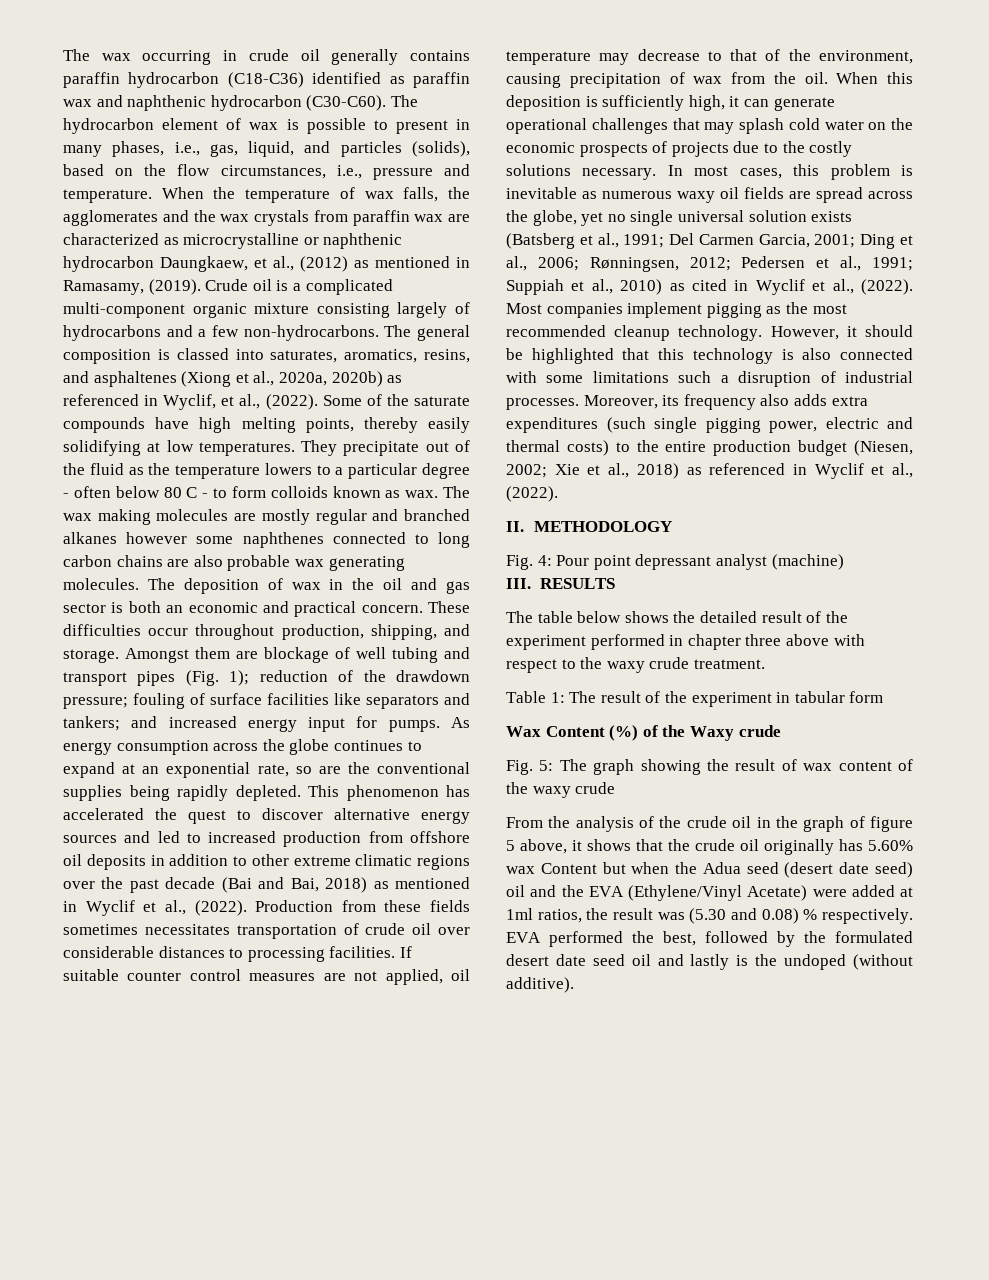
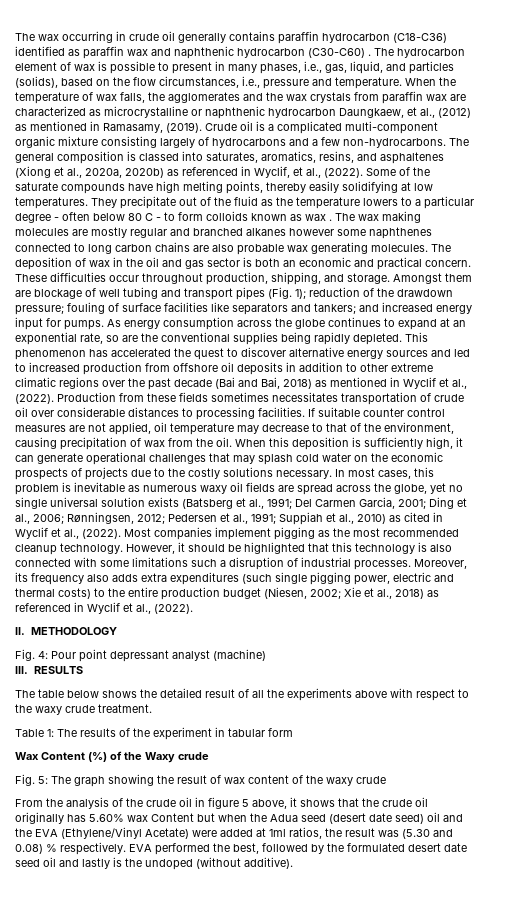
- The wax occurring in crude oil generally contains paraffin hydrocarbon (C18-C36) identified as paraffin wax and naphthenic hydrocarbon (C30-C60).
+ The wax occurring in crude oil generally contains paraffin hydrocarbon (C18-C36) identified as paraffin wax and naphthenic hydrocarbon (C30-C60) .
- They precipitate out of the fluid as the temperature lowers to a particular degree - often below 80 C - to form colloids known as wax.
+ They precipitate out of the fluid as the temperature lowers to a particular degree - often below 80 C - to form colloids known as wax .
- The table below shows the detailed result of the experiment performed in chapter three above with respect to the waxy crude treatment.
+ The table below shows the detailed result of all the experiments above with respect to the waxy crude treatment.
- Table 1: The result of the experiment in tabular form
+ Table 1: The results of the experiment in tabular form
- From the analysis of the crude oil in the graph of figure 5 above, it shows that the crude oil originally has 5.60% wax Content but when the Adua seed (desert date seed) oil and the EVA (Ethylene/Vinyl Acetate) were added at 1ml ratios, the result was (5.30 and 0.08) % respectively.
+ From the analysis of the crude oil in figure 5 above, it shows that the crude oil originally has 5.60% wax Content but when the Adua seed (desert date seed) oil and the EVA (Ethylene/Vinyl Acetate) were added at 1ml ratios, the result was (5.30 and 0.08) % respectively.

